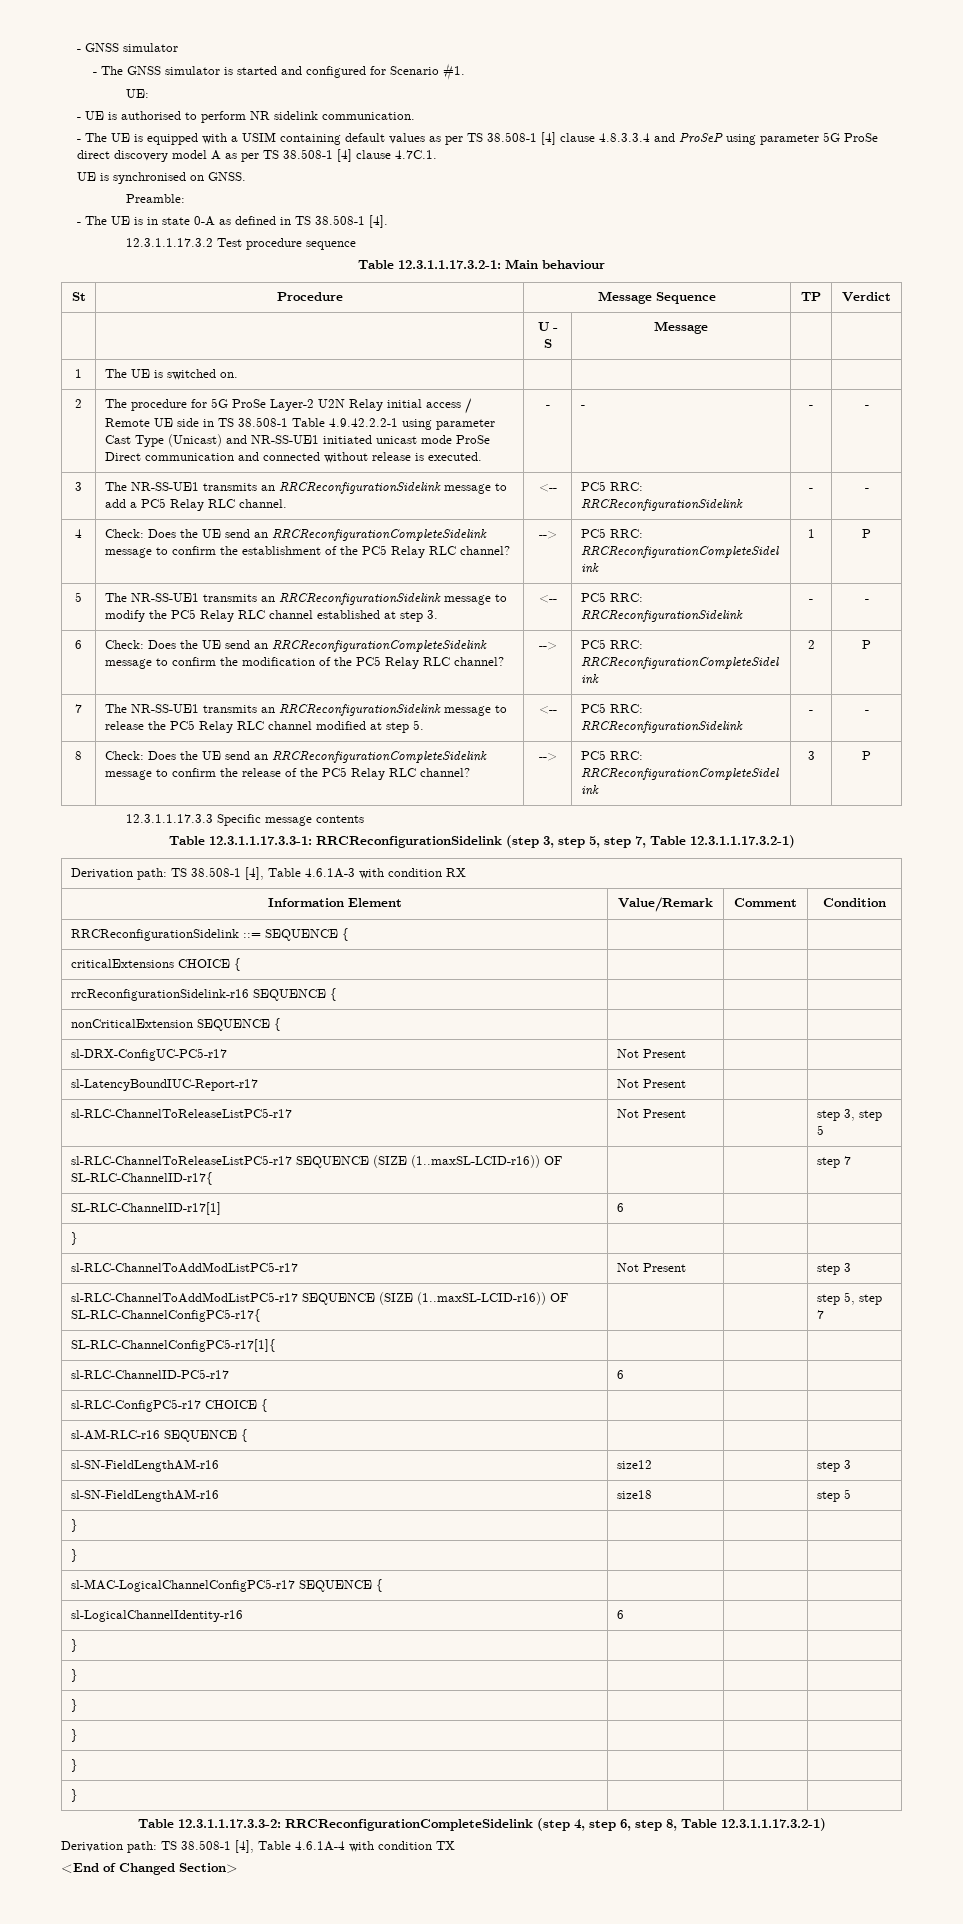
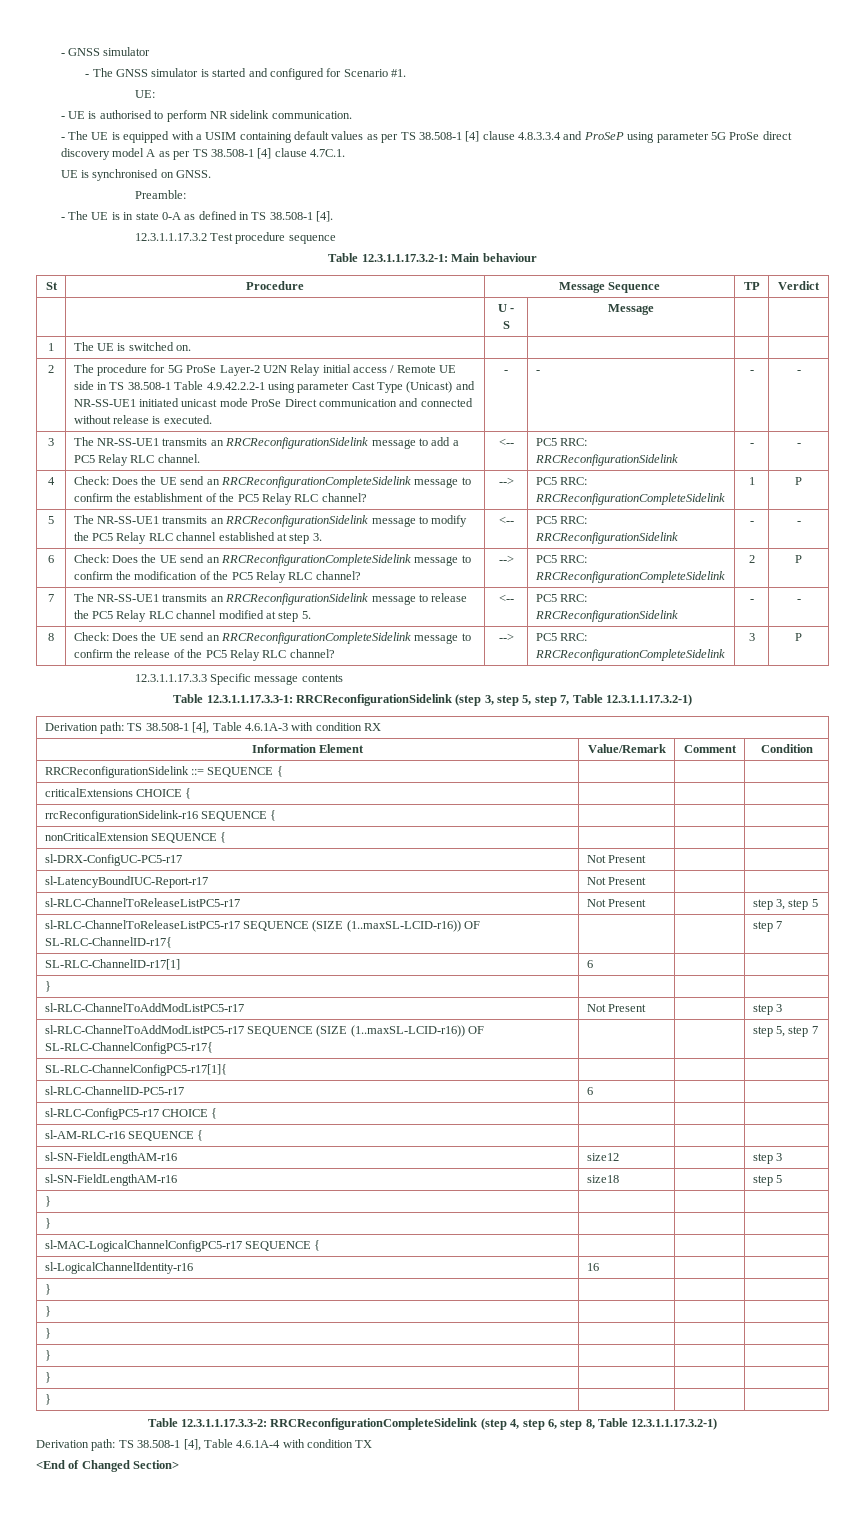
- sl-LogicalChannelIdentity-r16 | 6 | |
+ sl-LogicalChannelIdentity-r16 | 16 | |

